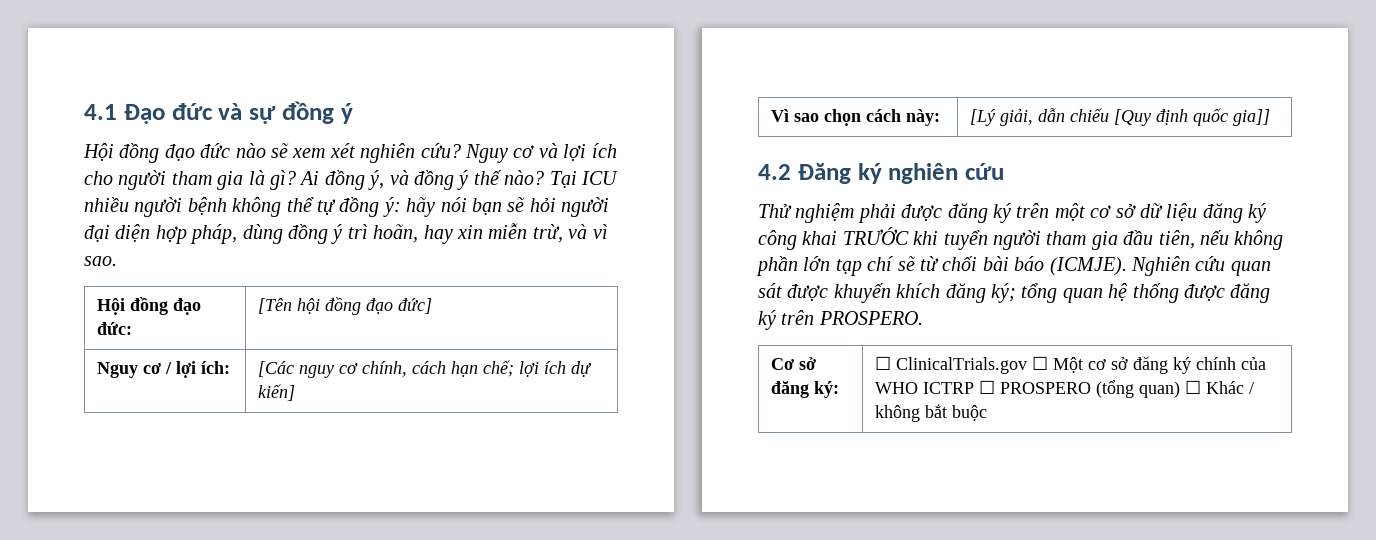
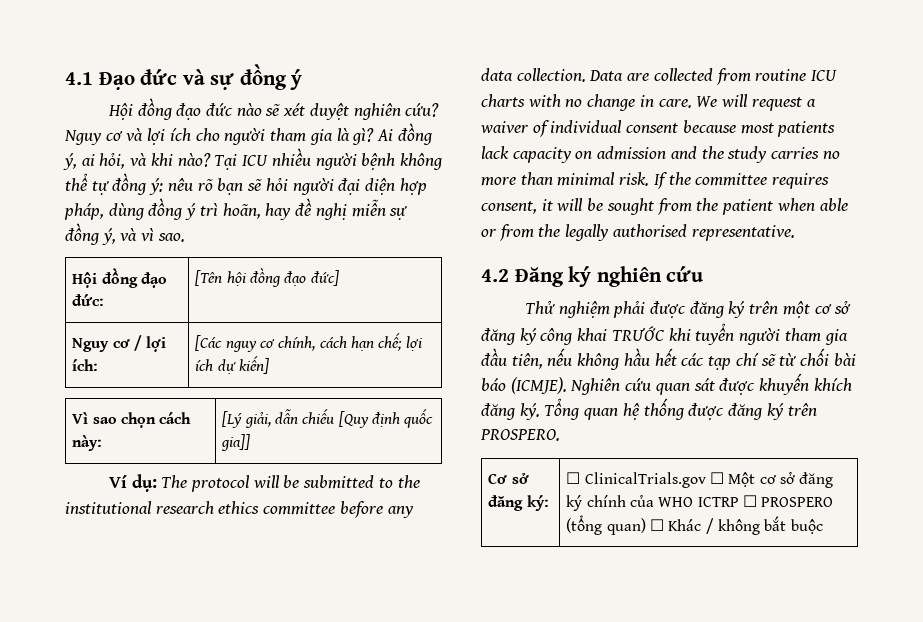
- Hội đồng đạo đức nào sẽ xem xét nghiên cứu?
+ Hội đồng đạo đức nào sẽ xét duyệt nghiên cứu?
- Ai đồng ý, và đồng ý thế nào?
+ Ai đồng ý, ai hỏi, và khi nào?
- Tại ICU nhiều người bệnh không thể tự đồng ý: hãy nói bạn sẽ hỏi người đại diện hợp pháp, dùng đồng ý trì hoãn, hay xin miễn trừ, và vì sao.
+ Tại ICU nhiều người bệnh không thể tự đồng ý: nêu rõ bạn sẽ hỏi người đại diện hợp pháp, dùng đồng ý trì hoãn, hay đề nghị miễn sự đồng ý, và vì sao.
+ Ví dụ: The protocol will be submitted to the institutional research ethics committee before any data collection. Data are collected from routine ICU charts with no change in care. We will request a waiver of individual consent because most patients lack capacity on admission and the study carries no more than minimal risk. If the committee requires consent, it will be sought from the patient when able or from the legally authorised representative.
- Thử nghiệm phải được đăng ký trên một cơ sở dữ liệu đăng ký công khai TRƯỚC khi tuyển người tham gia đầu tiên, nếu không phần lớn tạp chí sẽ từ chối bài báo (ICMJE).
+ Thử nghiệm phải được đăng ký trên một cơ sở đăng ký công khai TRƯỚC khi tuyển người tham gia đầu tiên, nếu không hầu hết các tạp chí sẽ từ chối bài báo (ICMJE).
- Nghiên cứu quan sát được khuyến khích đăng ký; tổng quan hệ thống được đăng ký trên PROSPERO.
+ Nghiên cứu quan sát được khuyến khích đăng ký. Tổng quan hệ thống được đăng ký trên PROSPERO.

